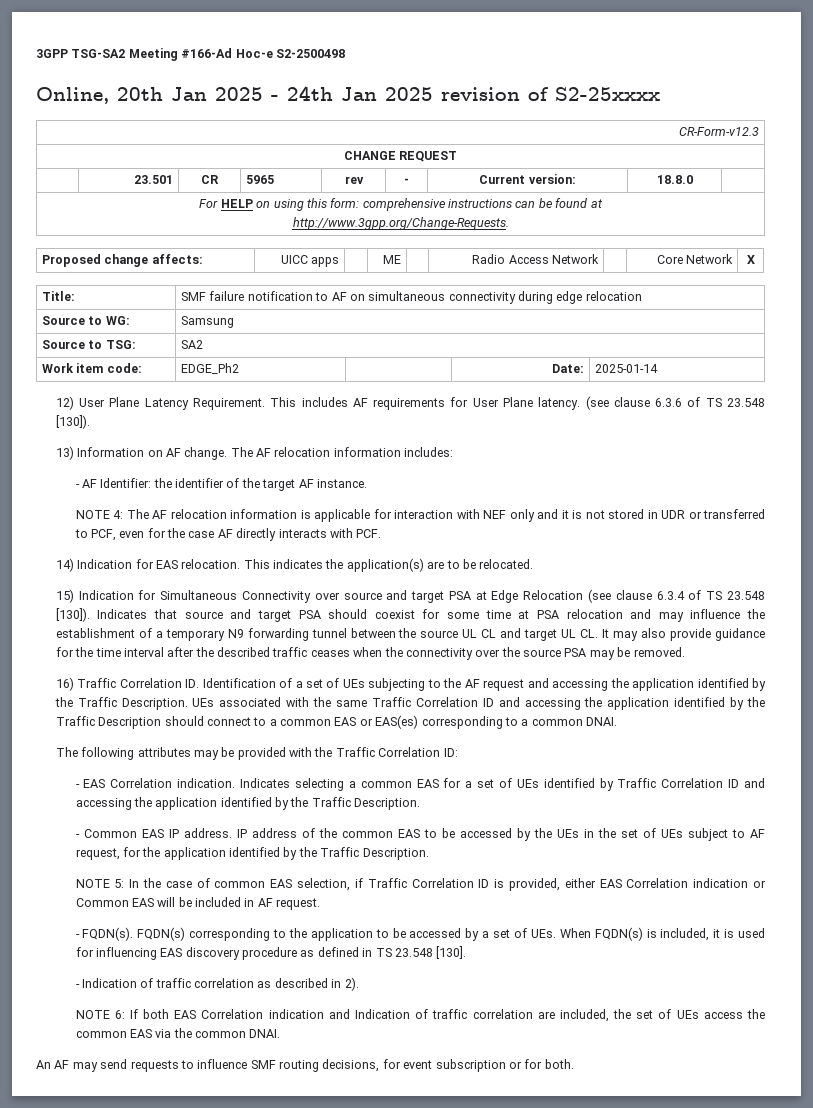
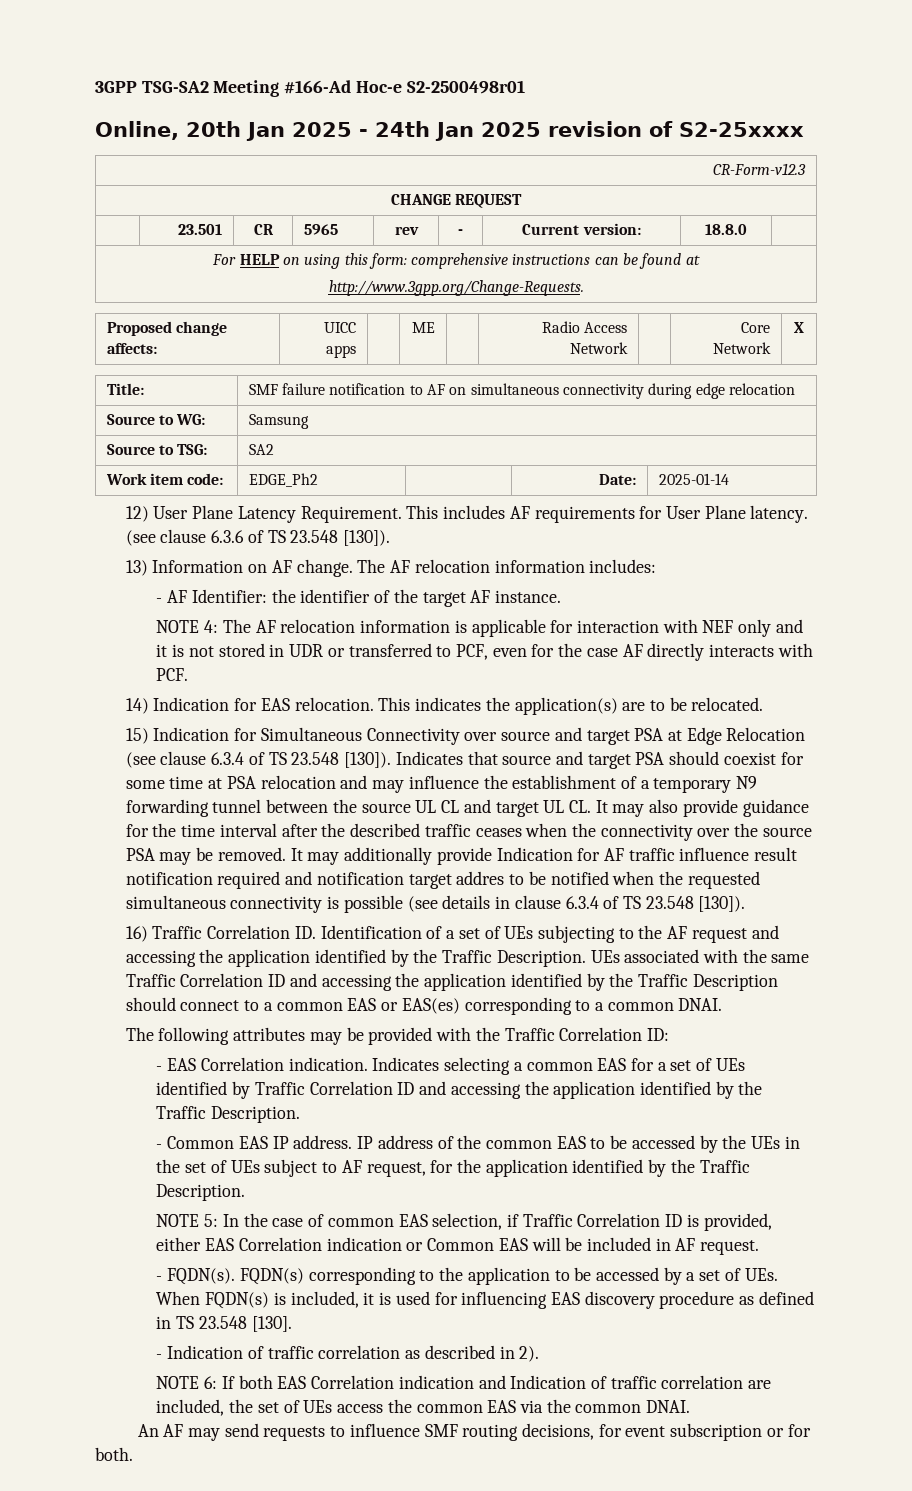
- 3GPP TSG-SA2 Meeting #166-Ad Hoc-e S2-2500498
+ 3GPP TSG-SA2 Meeting #166-Ad Hoc-e S2-2500498r01
+ It may additionally provide Indication for AF traffic influence result notification required and notification target addres to be notified when the requested simultaneous connectivity is possible (see details in clause 6.3.4 of TS 23.548 [130]).

